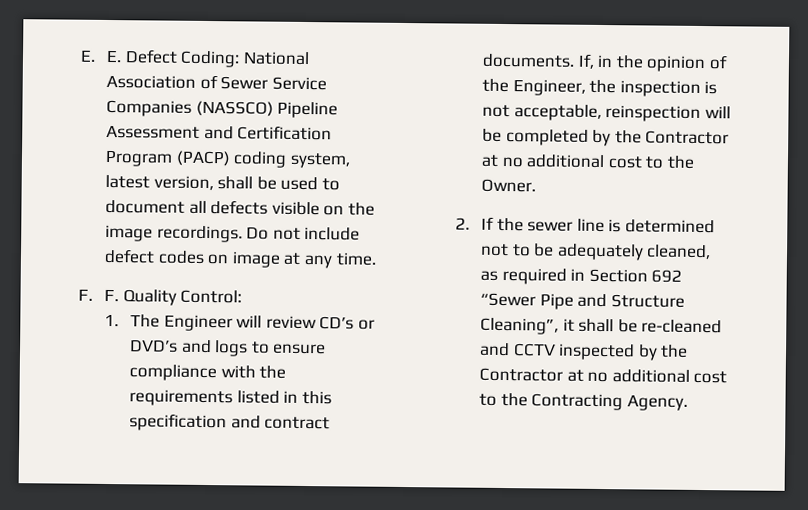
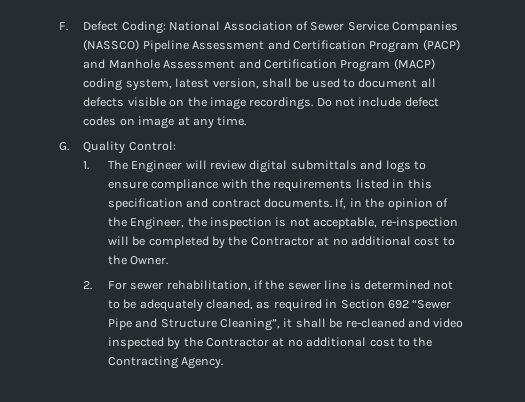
- E. E. Defect Coding: National Association of Sewer Service Companies (NASSCO) Pipeline Assessment and Certification Program (PACP) coding system, latest version, shall be used to document all defects visible on the image recordings.
+ F. Defect Coding: National Association of Sewer Service Companies (NASSCO) Pipeline Assessment and Certification Program (PACP) and Manhole Assessment and Certification Program (MACP) coding system, latest version, shall be used to document all defects visible on the image recordings.
- F. F. Quality Control:
+ G. Quality Control:
- 1. The Engineer will review CD’s or DVD’s and logs to ensure compliance with the requirements listed in this specification and contract documents.
+ 1. The Engineer will review digital submittals and logs to ensure compliance with the requirements listed in this specification and contract documents.
- If, in the opinion of the Engineer, the inspection is not acceptable, reinspection will be completed by the Contractor at no additional cost to the Owner.
+ If, in the opinion of the Engineer, the inspection is not acceptable, re-inspection will be completed by the Contractor at no additional cost to the Owner.
- 2. If the sewer line is determined not to be adequately cleaned, as required in Section 692 “Sewer Pipe and Structure Cleaning”, it shall be re-cleaned and CCTV inspected by the Contractor at no additional cost to the Contracting Agency.
+ 2. For sewer rehabilitation, if the sewer line is determined not to be adequately cleaned, as required in Section 692 “Sewer Pipe and Structure Cleaning”, it shall be re-cleaned and video inspected by the Contractor at no additional cost to the Contracting Agency.

